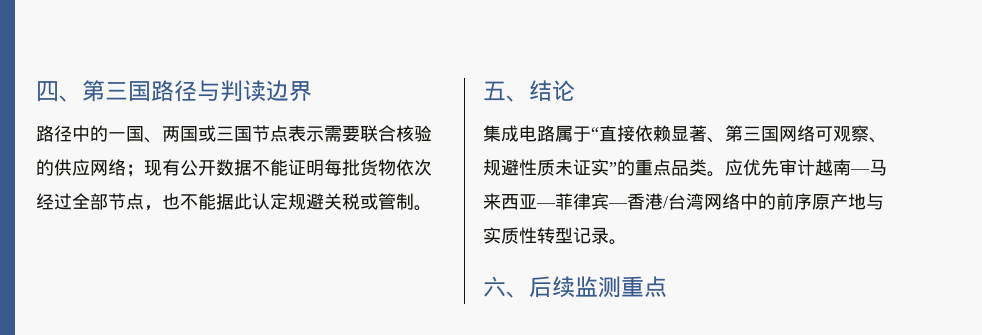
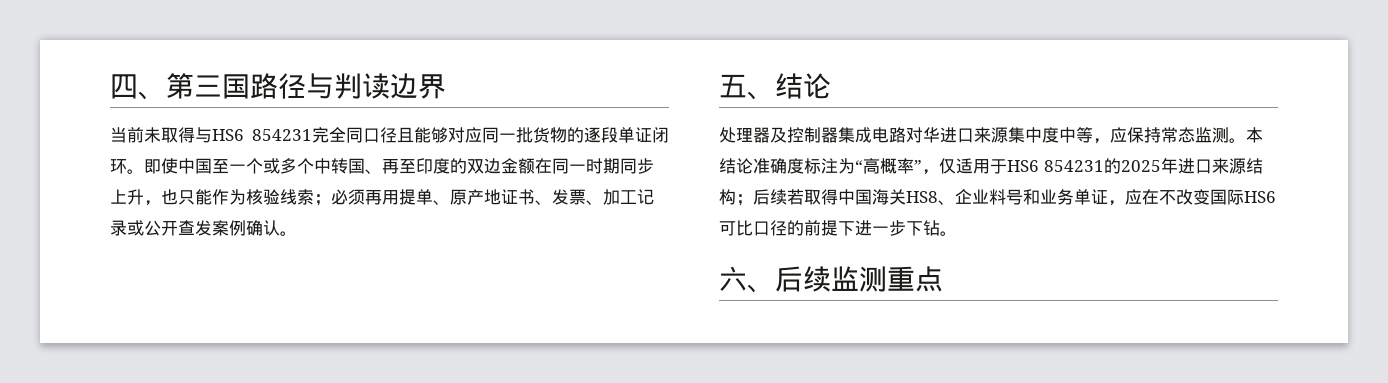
- 路径中的一国、两国或三国节点表示需要联合核验的供应网络；现有公开数据不能证明每批货物依次经过全部节点，也不能据此认定规避关税或管制。
+ 当前未取得与HS6 854231完全同口径且能够对应同一批货物的逐段单证闭环。即使中国至一个或多个中转国、再至印度的双边金额在同一时期同步上升，也只能作为核验线索；必须再用提单、原产地证书、发票、加工记录或公开查发案例确认。
  五、结论
- 集成电路属于“直接依赖显著、第三国网络可观察、规避性质未证实”的重点品类。应优先审计越南—马来西亚—菲律宾—香港/台湾网络中的前序原产地与实质性转型记录。
+ 处理器及控制器集成电路对华进口来源集中度中等，应保持常态监测。本结论准确度标注为“高概率”，仅适用于HS6 854231的2025年进口来源结构；后续若取得中国海关HS8、企业料号和业务单证，应在不改变国际HS6可比口径的前提下进一步下钻。

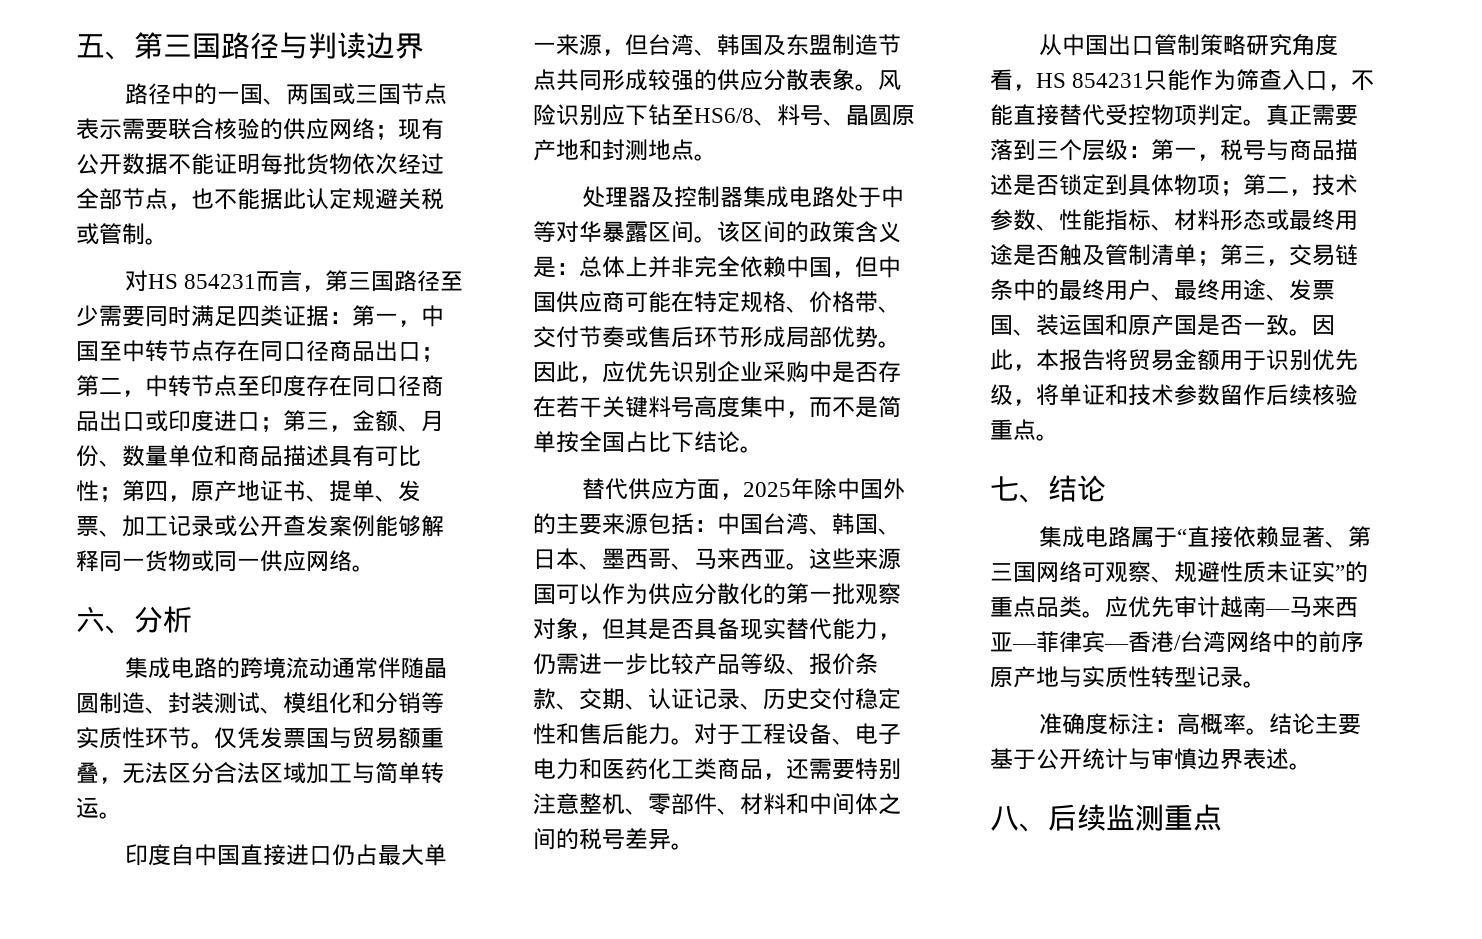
- 四、第三国路径与判读边界
+ 五、第三国路径与判读边界
- 当前未取得与HS6 854231完全同口径且能够对应同一批货物的逐段单证闭环。即使中国至一个或多个中转国、再至印度的双边金额在同一时期同步上升，也只能作为核验线索；必须再用提单、原产地证书、发票、加工记录或公开查发案例确认。
- 五、结论
+ 路径中的一国、两国或三国节点表示需要联合核验的供应网络；现有公开数据不能证明每批货物依次经过全部节点，也不能据此认定规避关税或管制。
+ 对HS 854231而言，第三国路径至少需要同时满足四类证据：第一，中国至中转节点存在同口径商品出口；第二，中转节点至印度存在同口径商品出口或印度进口；第三，金额、月份、数量单位和商品描述具有可比性；第四，原产地证书、提单、发票、加工记录或公开查发案例能够解释同一货物或同一供应网络。
+ 六、分析
+ 集成电路的跨境流动通常伴随晶圆制造、封装测试、模组化和分销等实质性环节。仅凭发票国与贸易额重叠，无法区分合法区域加工与简单转运。
+ 印度自中国直接进口仍占最大单一来源，但台湾、韩国及东盟制造节点共同形成较强的供应分散表象。风险识别应下钻至HS6/8、料号、晶圆原产地和封测地点。
- 处理器及控制器集成电路对华进口来源集中度中等，应保持常态监测。本结论准确度标注为“高概率”，仅适用于HS6 854231的2025年进口来源结构；后续若取得中国海关HS8、企业料号和业务单证，应在不改变国际HS6可比口径的前提下进一步下钻。
- 六、后续监测重点
+ 处理器及控制器集成电路处于中等对华暴露区间。该区间的政策含义是：总体上并非完全依赖中国，但中国供应商可能在特定规格、价格带、交付节奏或售后环节形成局部优势。因此，应优先识别企业采购中是否存在若干关键料号高度集中，而不是简单按全国占比下结论。
+ 替代供应方面，2025年除中国外的主要来源包括：中国台湾、韩国、日本、墨西哥、马来西亚。这些来源国可以作为供应分散化的第一批观察对象，但其是否具备现实替代能力，仍需进一步比较产品等级、报价条款、交期、认证记录、历史交付稳定性和售后能力。对于工程设备、电子电力和医药化工类商品，还需要特别注意整机、零部件、材料和中间体之间的税号差异。
+ 从中国出口管制策略研究角度看，HS 854231只能作为筛查入口，不能直接替代受控物项判定。真正需要落到三个层级：第一，税号与商品描述是否锁定到具体物项；第二，技术参数、性能指标、材料形态或最终用途是否触及管制清单；第三，交易链条中的最终用户、最终用途、发票国、装运国和原产国是否一致。因此，本报告将贸易金额用于识别优先级，将单证和技术参数留作后续核验重点。
+ 七、结论
+ 集成电路属于“直接依赖显著、第三国网络可观察、规避性质未证实”的重点品类。应优先审计越南—马来西亚—菲律宾—香港/台湾网络中的前序原产地与实质性转型记录。
+ 准确度标注：高概率。结论主要基于公开统计与审慎边界表述。
+ 八、后续监测重点

